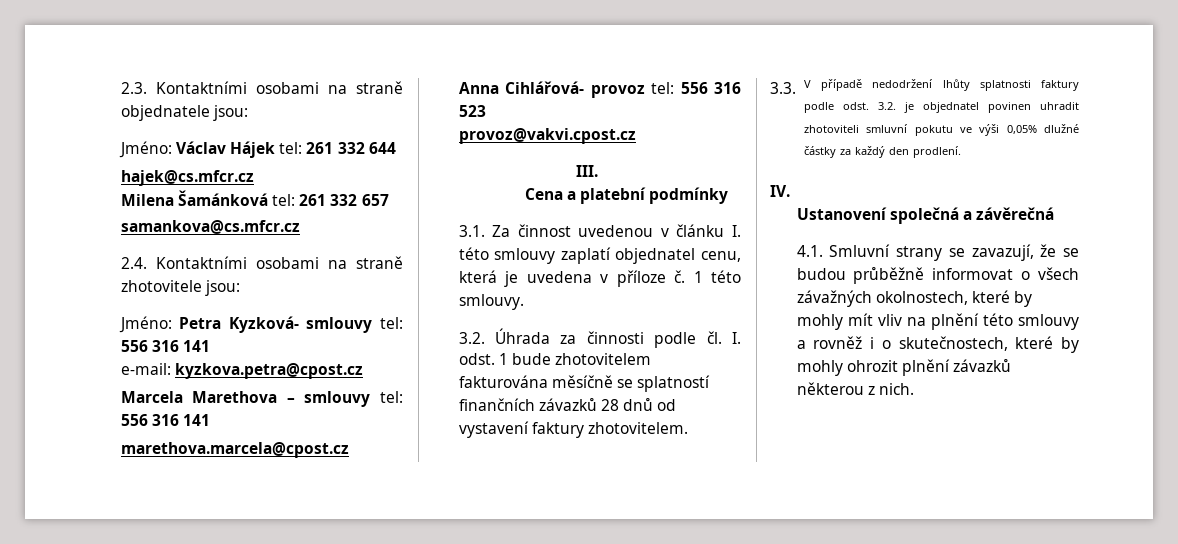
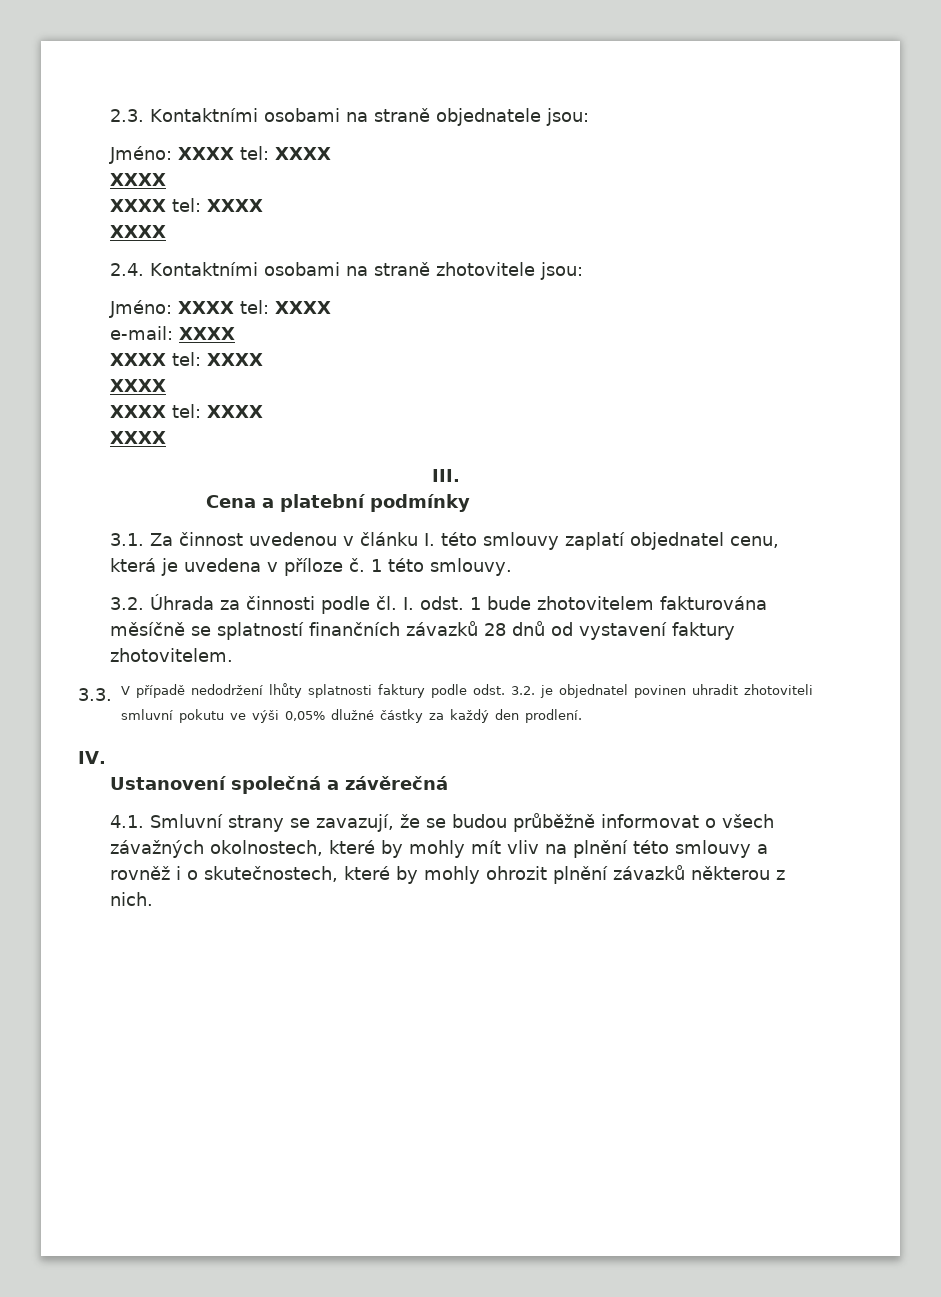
  2.3. Kontaktními osobami na straně objednatele jsou:
- Jméno: Václav Hájek tel: 261 332 644
- hajek@cs.mfcr.cz
- Milena Šamánková tel: 261 332 657
- samankova@cs.mfcr.cz
+ Jméno: XXXX tel: XXXX
+ XXXX
+ XXXX tel: XXXX
+ XXXX
  2.4. Kontaktními osobami na straně zhotovitele jsou:
- Jméno: Petra Kyzková- smlouvy tel: 556 316 141
- e-mail: kyzkova.petra@cpost.cz
- Marcela Marethova – smlouvy tel: 556 316 141
- marethova.marcela@cpost.cz
- Anna Cihlářová- provoz tel: 556 316 523
- provoz@vakvi.cpost.cz
+ Jméno: XXXX tel: XXXX
+ e-mail: XXXX
+ XXXX tel: XXXX
+ XXXX
+ XXXX tel: XXXX
+ XXXX

